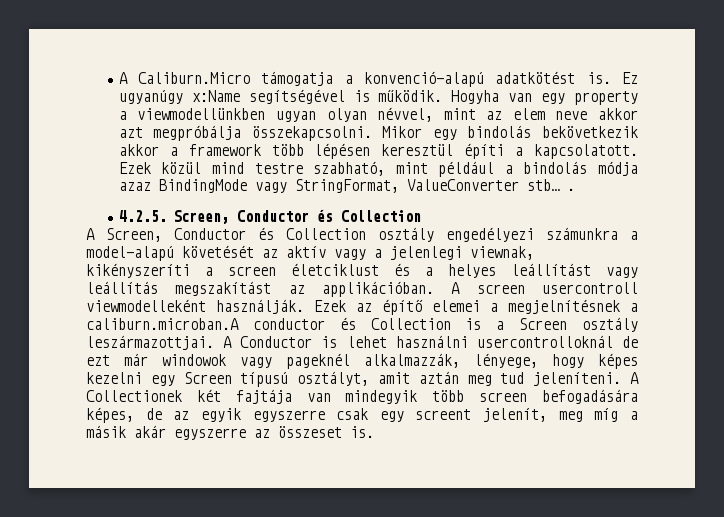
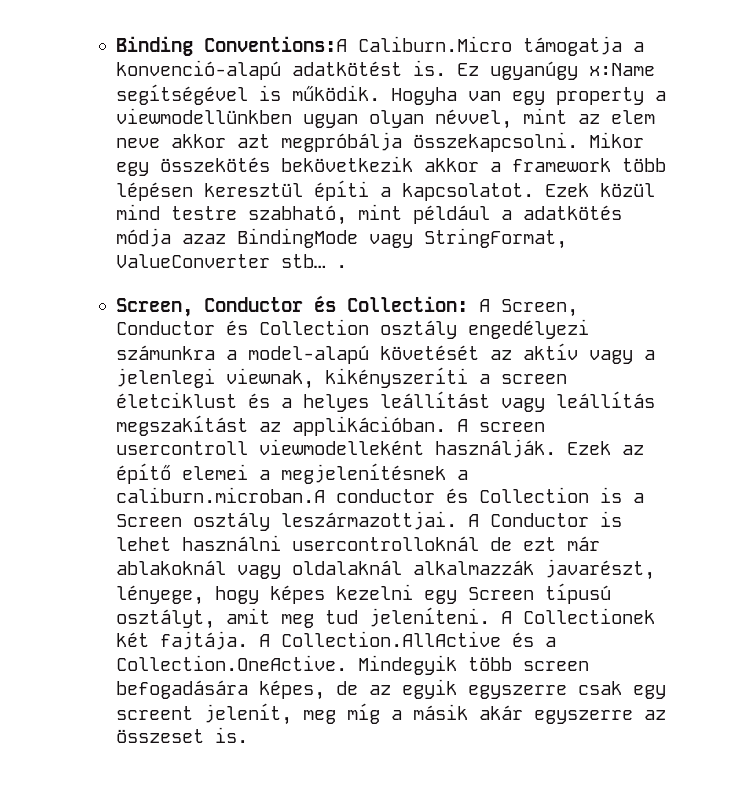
- A Caliburn.Micro támogatja a konvenció-alapú adatkötést is.
+ Binding Conventions:A Caliburn.Micro támogatja a konvenció-alapú adatkötést is.
- Mikor egy bindolás bekövetkezik akkor a framework több lépésen keresztül építi a kapcsolatott.
+ Mikor egy összekötés bekövetkezik akkor a framework több lépésen keresztül építi a kapcsolatot.
- Ezek közül mind testre szabható, mint például a bindolás módja azaz BindingMode vagy StringFormat, ValueConverter stb… .
+ Ezek közül mind testre szabható, mint például a adatkötés módja azaz BindingMode vagy StringFormat, ValueConverter stb… .
- 4.2.5. Screen, Conductor és Collection
- A Screen, Conductor és Collection osztály engedélyezi számunkra a model-alapú követését az aktív vagy a jelenlegi viewnak, kikényszeríti a screen életciklust és a helyes leállítást vagy leállítás megszakítást az applikációban.
+ Screen, Conductor és Collection: A Screen, Conductor és Collection osztály engedélyezi számunkra a model-alapú követését az aktív vagy a jelenlegi viewnak, kikényszeríti a screen életciklust és a helyes leállítást vagy leállítás megszakítást az applikációban.
- Ezek az építő elemei a megjelnítésnek a caliburn.microban.A conductor és Collection is a Screen osztály leszármazottjai.
+ Ezek az építő elemei a megjelenítésnek a caliburn.microban.A conductor és Collection is a Screen osztály leszármazottjai.
- A Conductor is lehet használni usercontrolloknál de ezt már windowok vagy pageknél alkalmazzák, lényege, hogy képes kezelni egy Screen típusú osztályt, amit aztán meg tud jeleníteni.
+ A Conductor is lehet használni usercontrolloknál de ezt már ablakoknál vagy oldalaknál alkalmazzák javarészt, lényege, hogy képes kezelni egy Screen típusú osztályt, amit meg tud jeleníteni.
- A Collectionek két fajtája van mindegyik több screen befogadására képes, de az egyik egyszerre csak egy screent jelenít, meg míg a másik akár egyszerre az összeset is.
+ A Collectionek két fajtája. A Collection.AllActive és a Collection.OneActive. Mindegyik több screen befogadására képes, de az egyik egyszerre csak egy screent jelenít, meg míg a másik akár egyszerre az összeset is.

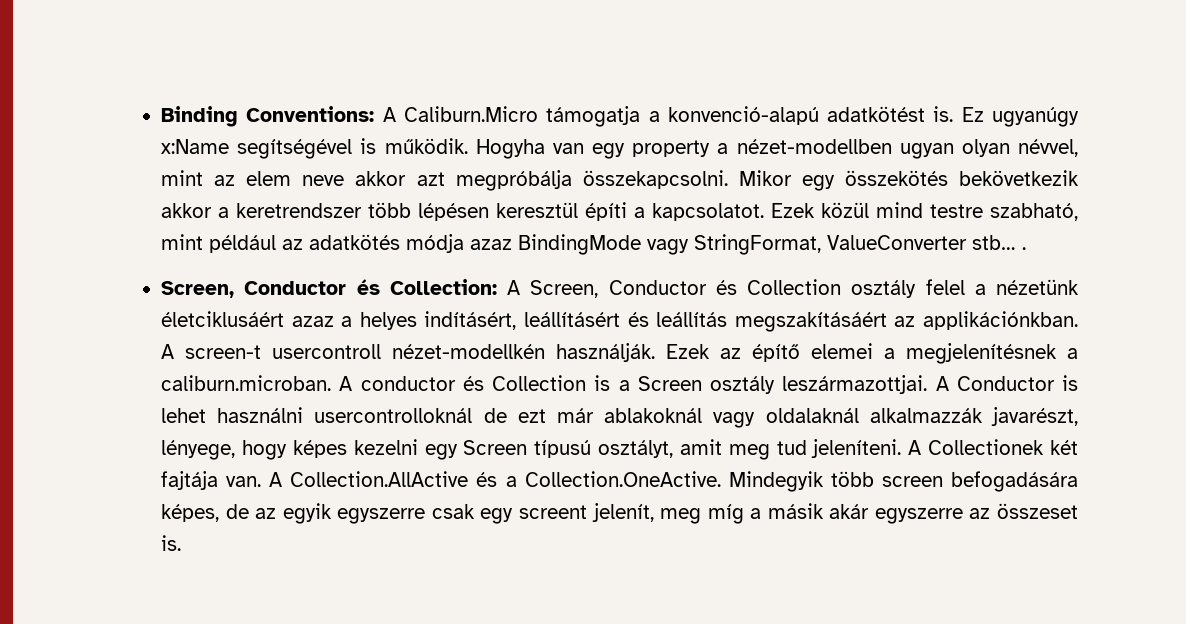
- Binding Conventions:A Caliburn.Micro támogatja a konvenció-alapú adatkötést is.
+ Binding Conventions: A Caliburn.Micro támogatja a konvenció-alapú adatkötést is.
- Hogyha van egy property a viewmodellünkben ugyan olyan névvel, mint az elem neve akkor azt megpróbálja összekapcsolni.
+ Hogyha van egy property a nézet-modellben ugyan olyan névvel, mint az elem neve akkor azt megpróbálja összekapcsolni.
- Mikor egy összekötés bekövetkezik akkor a framework több lépésen keresztül építi a kapcsolatot.
+ Mikor egy összekötés bekövetkezik akkor a keretrendszer több lépésen keresztül építi a kapcsolatot.
- Ezek közül mind testre szabható, mint például a adatkötés módja azaz BindingMode vagy StringFormat, ValueConverter stb… .
+ Ezek közül mind testre szabható, mint például az adatkötés módja azaz BindingMode vagy StringFormat, ValueConverter stb… .
- Screen, Conductor és Collection: A Screen, Conductor és Collection osztály engedélyezi számunkra a model-alapú követését az aktív vagy a jelenlegi viewnak, kikényszeríti a screen életciklust és a helyes leállítást vagy leállítás megszakítást az applikációban. A screen usercontroll viewmodelleként használják.
+ Screen, Conductor és Collection: A Screen, Conductor és Collection osztály felel a nézetünk életciklusáért azaz a helyes indításért, leállításért és leállítás megszakításáért az applikációnkban. A screen-t usercontroll nézet-modellkén használják.
- Ezek az építő elemei a megjelenítésnek a caliburn.microban.A conductor és Collection is a Screen osztály leszármazottjai.
+ Ezek az építő elemei a megjelenítésnek a caliburn.microban. A conductor és Collection is a Screen osztály leszármazottjai.
- A Collectionek két fajtája.
+ A Collectionek két fajtája van.

